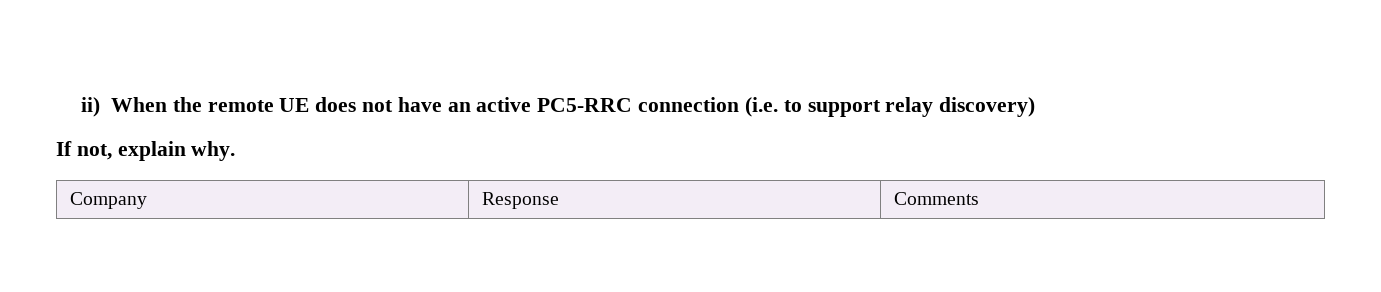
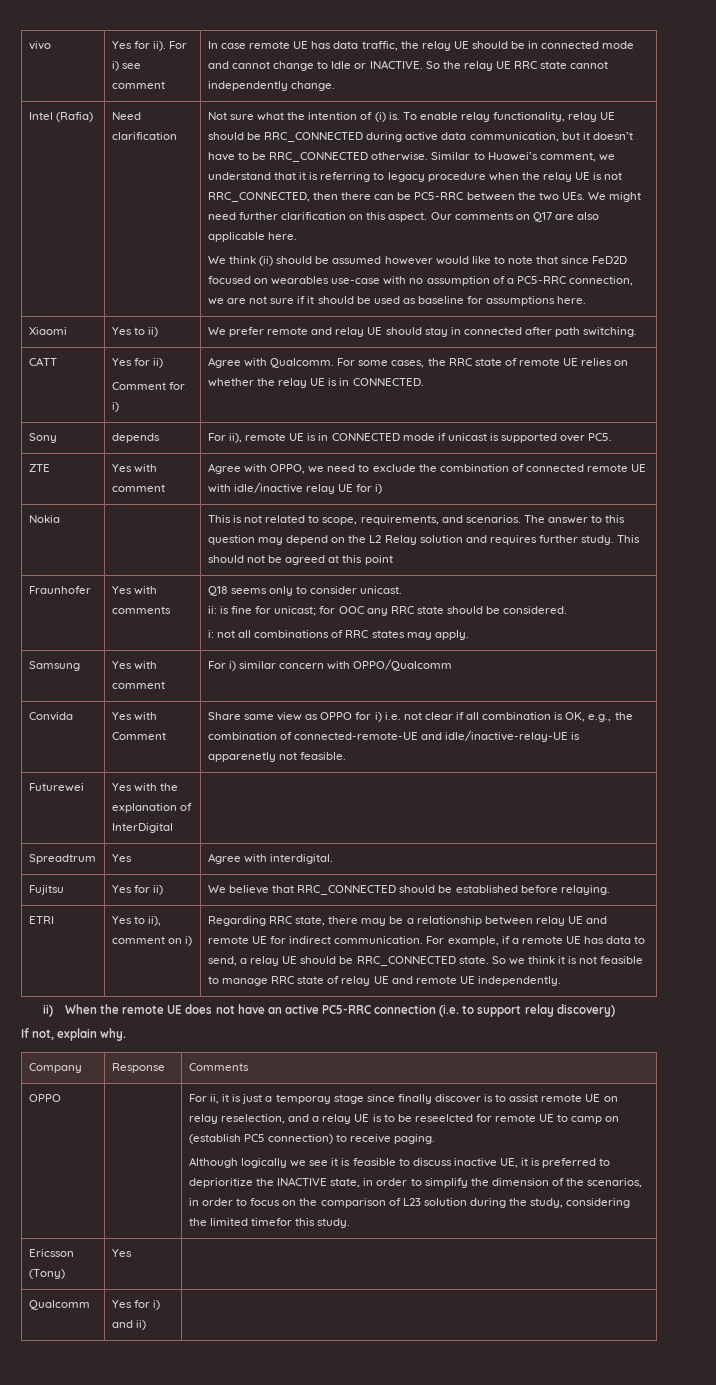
+ vivo | Yes for ii). For i) see comment | In case remote UE has data traffic, the relay UE should be in connected mode and cannot change to Idle or INACTIVE. So the relay UE RRC state cannot independently change.
+ Intel (Rafia) | Need clarification | Not sure what the intention of (i) is. To enable relay functionality, relay UE should be RRC_CONNECTED during active data communication, but it doesn’t have to be RRC_CONNECTED otherwise. Similar to Huawei’s comment, we understand that it is referring to legacy procedure when the relay UE is not RRC_CONNECTED, then there can be PC5-RRC between the two UEs. We might need further clarification on this aspect. Our comments on Q17 are also applicable here.
+ We think (ii) should be assumed however would like to note that since FeD2D focused on wearables use-case with no assumption of a PC5-RRC connection, we are not sure if it should be used as baseline for assumptions here.
+ Xiaomi | Yes to ii) | We prefer remote and relay UE should stay in connected after path switching.
+ CATT | Yes for ii)
+ Comment for i) | Agree with Qualcomm. For some cases, the RRC state of remote UE relies on whether the relay UE is in CONNECTED.
+ Sony | depends | For ii), remote UE is in CONNECTED mode if unicast is supported over PC5.
+ ZTE | Yes with comment | Agree with OPPO, we need to exclude the combination of connected remote UE with idle/inactive relay UE for i)
+ Nokia | | This is not related to scope, requirements, and scenarios. The answer to this question may depend on the L2 Relay solution and requires further study. This should not be agreed at this point
+ Fraunhofer | Yes with comments | Q18 seems only to consider unicast.
+ ii: is fine for unicast; for OOC any RRC state should be considered.
+ i: not all combinations of RRC states may apply.
+ Samsung | Yes with comment | For i) similar concern with OPPO/Qualcomm
+ Convida | Yes with Comment | Share same view as OPPO for i) i.e. not clear if all combination is OK, e.g., the combination of connected-remote-UE and idle/inactive-relay-UE is apparenetly not feasible.
+ Futurewei | Yes with the explanation of InterDigital |
+ Spreadtrum | Yes | Agree with interdigital.
+ Fujitsu | Yes for ii) | We believe that RRC_CONNECTED should be established before relaying.
+ ETRI | Yes to ii), comment on i) | Regarding RRC state, there may be a relationship between relay UE and remote UE for indirect communication. For example, if a remote UE has data to send, a relay UE should be RRC_CONNECTED state. So we think it is not feasible to manage RRC state of relay UE and remote UE independently.
+ OPPO | | For ii, it is just a temporay stage since finally discover is to assist remote UE on relay reselection, and a relay UE is to be reseelcted for remote UE to camp on (establish PC5 connection) to receive paging.
+ Although logically we see it is feasible to discuss inactive UE, it is preferred to deprioritize the INACTIVE state, in order to simplify the dimension of the scenarios, in order to focus on the comparison of L23 solution during the study, considering the limited timefor this study.
+ Ericsson (Tony) | Yes |
+ Qualcomm | Yes for i) and ii) |

